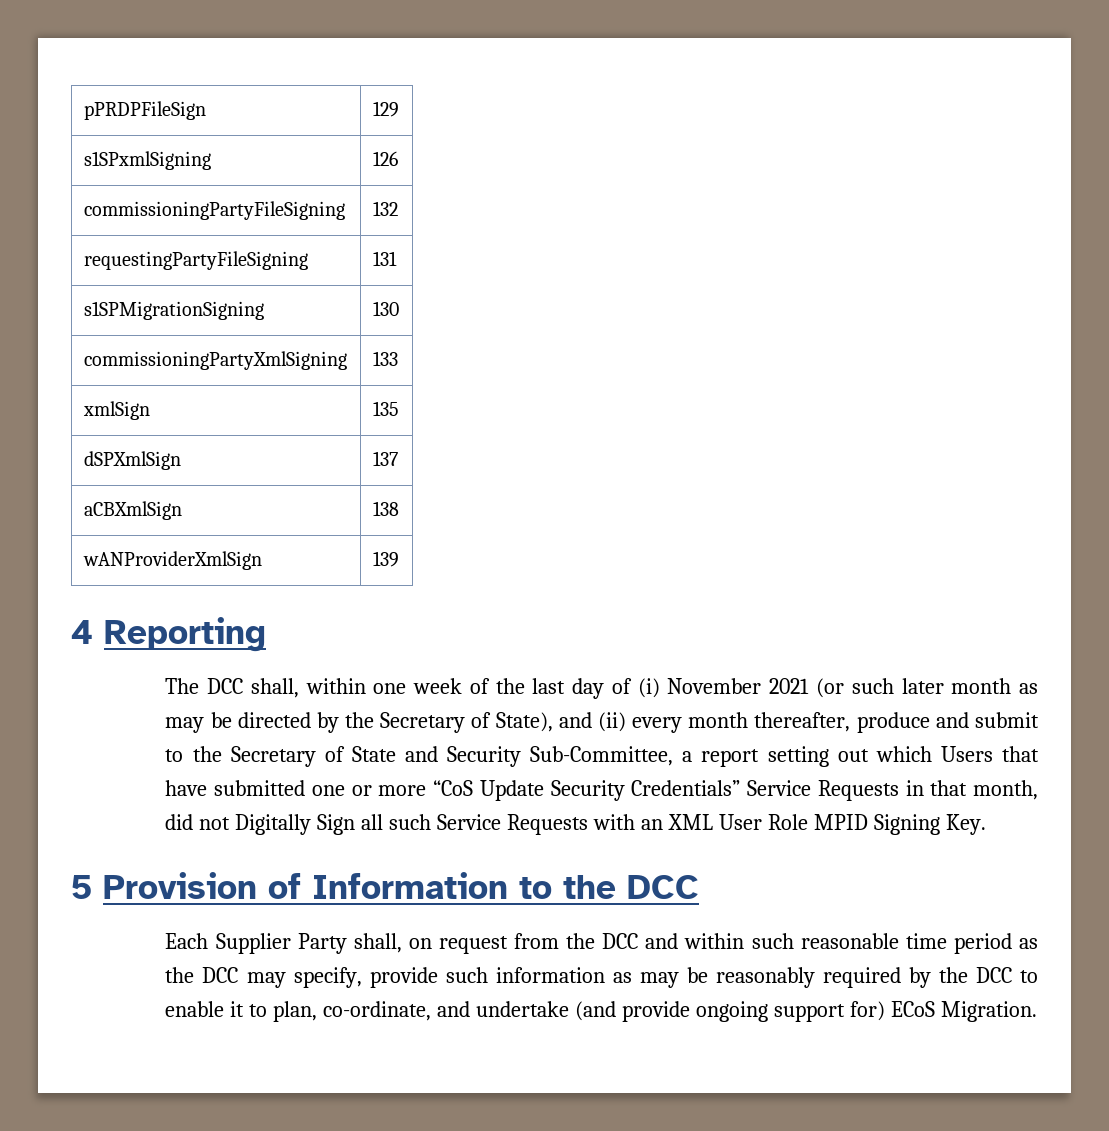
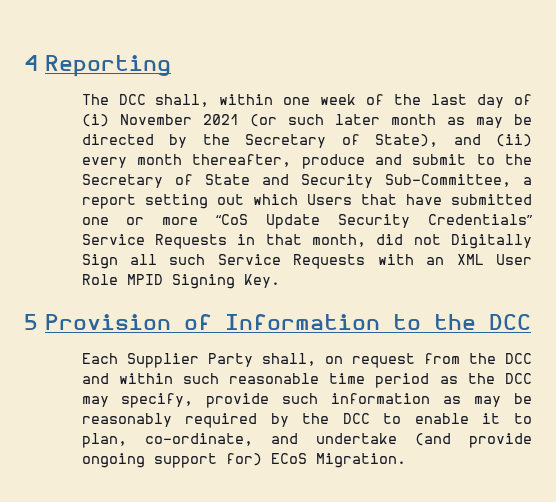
- pPRDPFileSign | 129
- s1SPxmlSigning | 126
- commissioningPartyFileSigning | 132
- requestingPartyFileSigning | 131
- s1SPMigrationSigning | 130
- commissioningPartyXmlSigning | 133
- xmlSign | 135
- dSPXmlSign | 137
- aCBXmlSign | 138
- wANProviderXmlSign | 139

